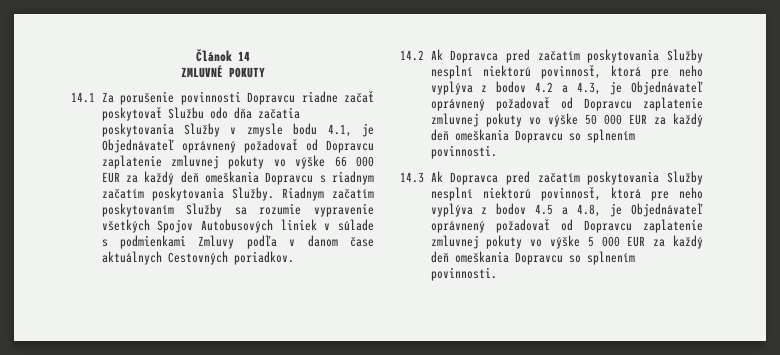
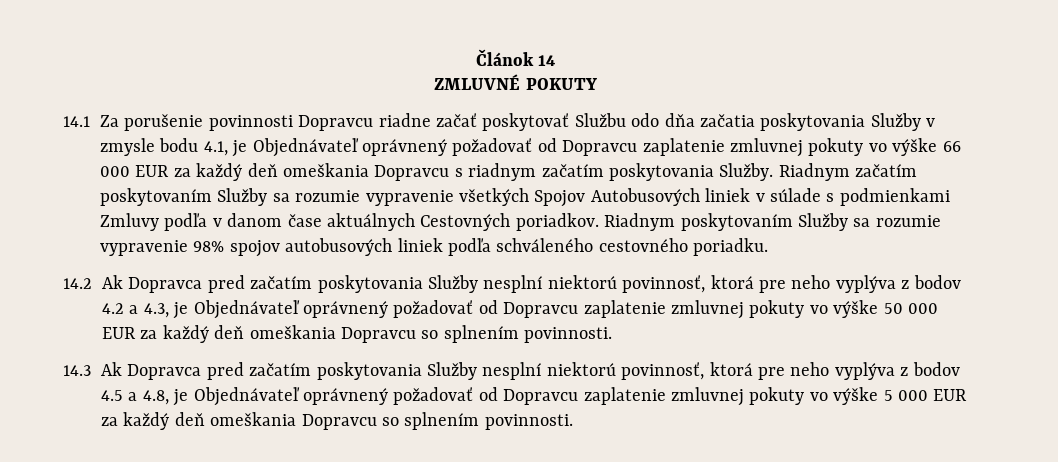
+ Riadnym poskytovaním Služby sa rozumie vypravenie 98% spojov autobusových liniek podľa schváleného cestovného poriadku.

